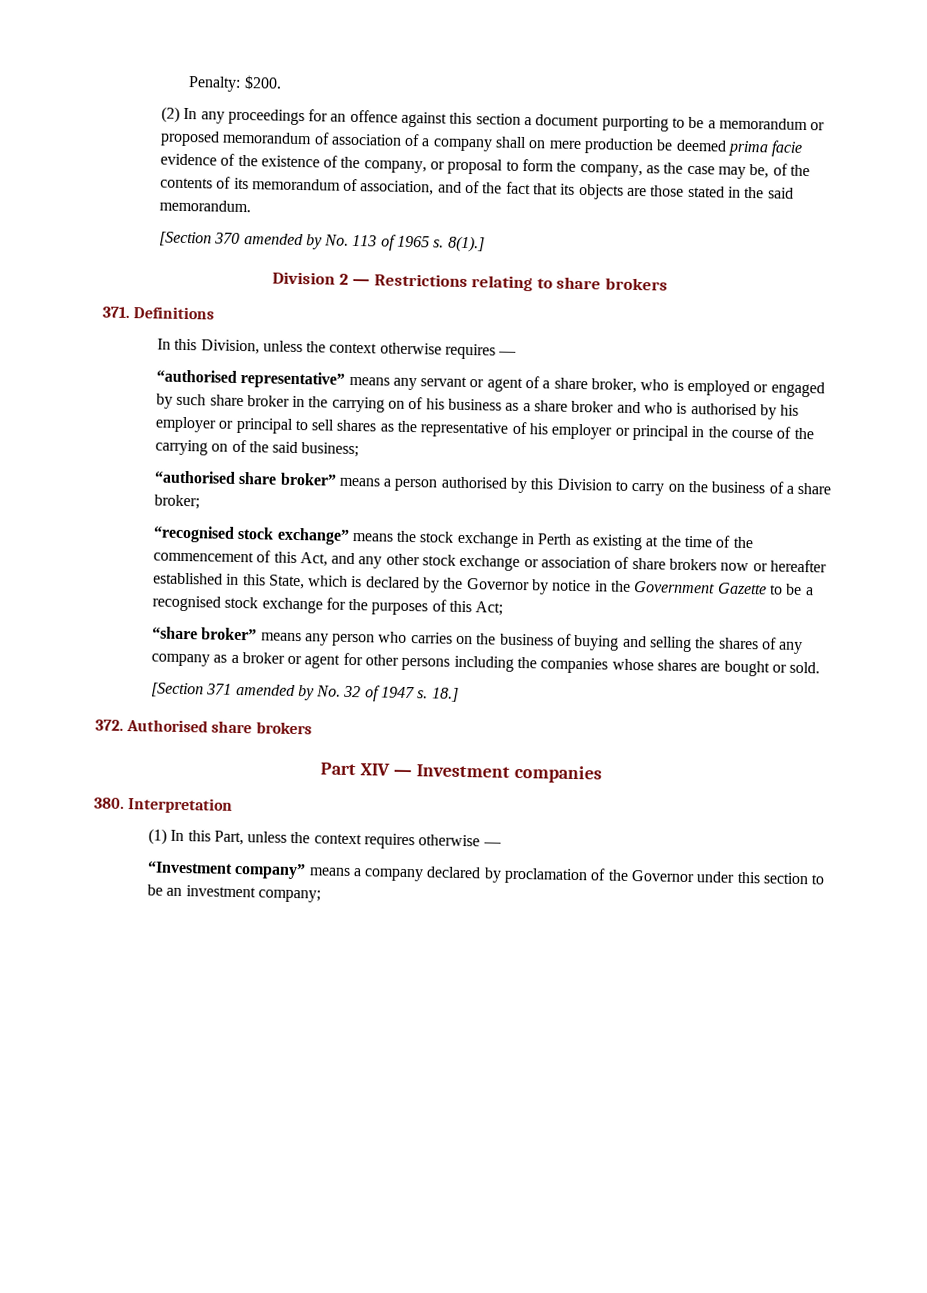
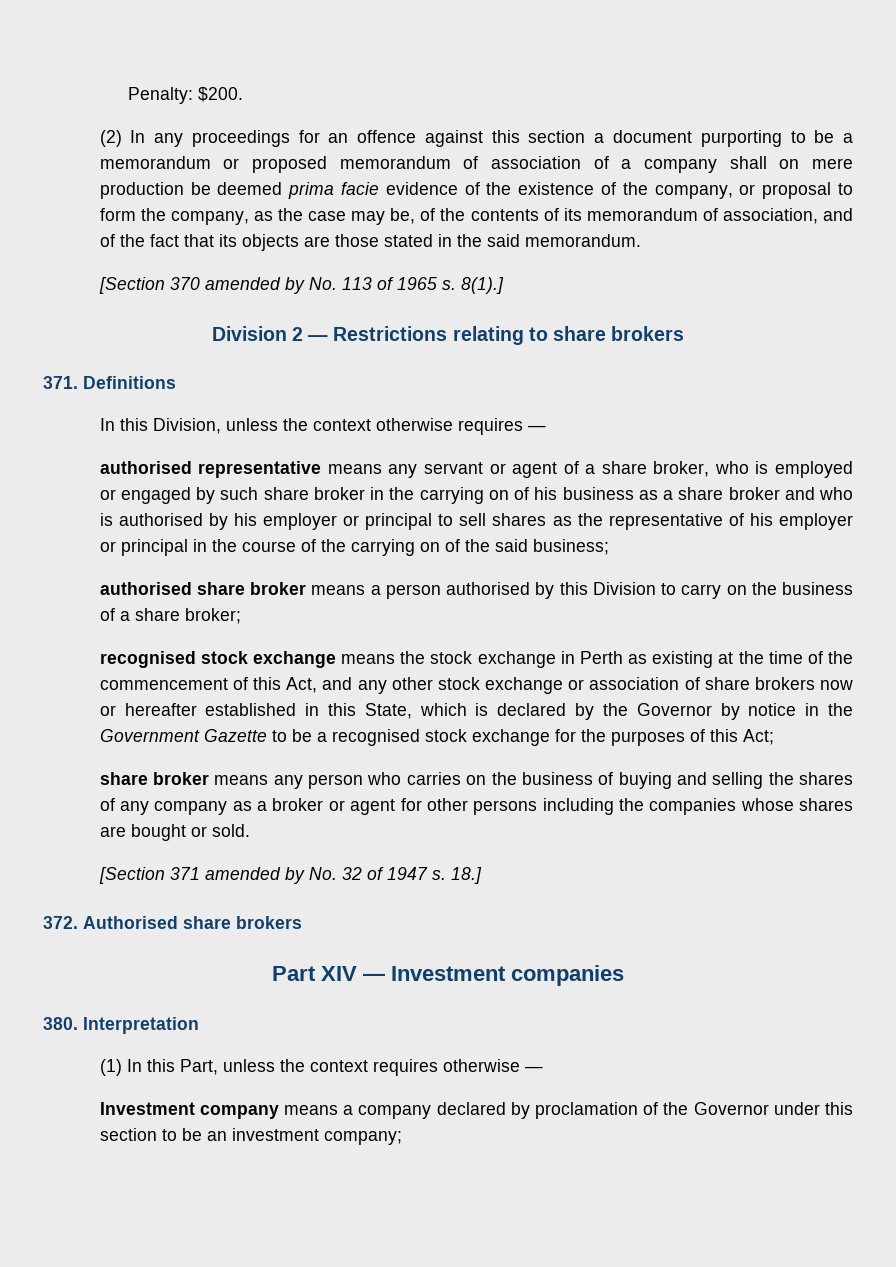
- “authorised representative” means any servant or agent of a share broker, who is employed or engaged by such share broker in the carrying on of his business as a share broker and who is authorised by his employer or principal to sell shares as the representative of his employer or principal in the course of the carrying on of the said business;
+ authorised representative means any servant or agent of a share broker, who is employed or engaged by such share broker in the carrying on of his business as a share broker and who is authorised by his employer or principal to sell shares as the representative of his employer or principal in the course of the carrying on of the said business;
- “authorised share broker” means a person authorised by this Division to carry on the business of a share broker;
+ authorised share broker means a person authorised by this Division to carry on the business of a share broker;
- “recognised stock exchange” means the stock exchange in Perth as existing at the time of the commencement of this Act, and any other stock exchange or association of share brokers now or hereafter established in this State, which is declared by the Governor by notice in the Government Gazette to be a recognised stock exchange for the purposes of this Act;
+ recognised stock exchange means the stock exchange in Perth as existing at the time of the commencement of this Act, and any other stock exchange or association of share brokers now or hereafter established in this State, which is declared by the Governor by notice in the Government Gazette to be a recognised stock exchange for the purposes of this Act;
- “share broker” means any person who carries on the business of buying and selling the shares of any company as a broker or agent for other persons including the companies whose shares are bought or sold.
+ share broker means any person who carries on the business of buying and selling the shares of any company as a broker or agent for other persons including the companies whose shares are bought or sold.
- “Investment company” means a company declared by proclamation of the Governor under this section to be an investment company;
+ Investment company means a company declared by proclamation of the Governor under this section to be an investment company;

